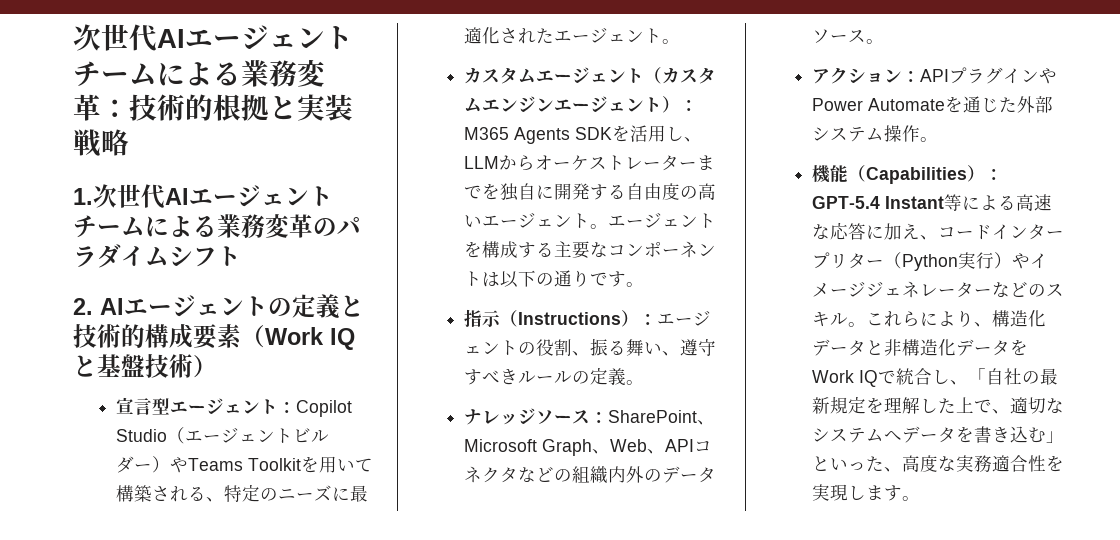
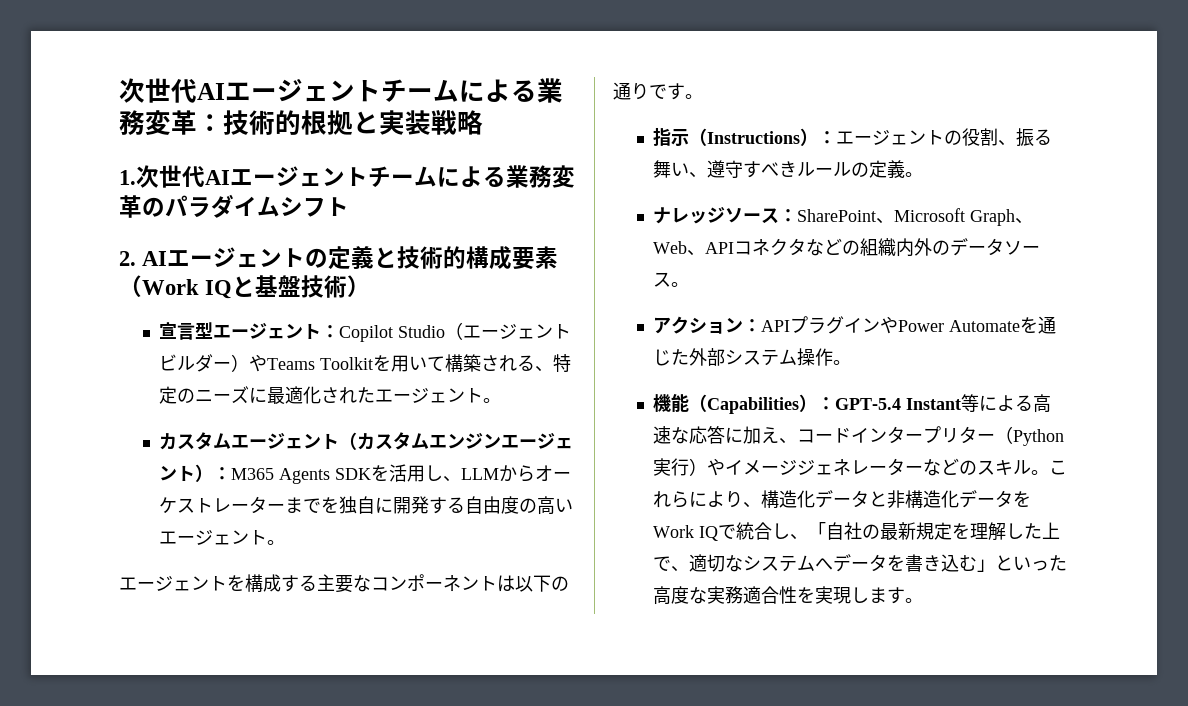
- カスタムエージェント（カスタムエンジンエージェント）：M365 Agents SDKを活用し、LLMからオーケストレーターまでを独自に開発する自由度の高いエージェント。エージェントを構成する主要なコンポーネントは以下の通りです。
+ カスタムエージェント（カスタムエンジンエージェント）：M365 Agents SDKを活用し、LLMからオーケストレーターまでを独自に開発する自由度の高いエージェント。
+ エージェントを構成する主要なコンポーネントは以下の通りです。
- これらにより、構造化データと非構造化データをWork IQで統合し、「自社の最新規定を理解した上で、適切なシステムへデータを書き込む」といった、高度な実務適合性を実現します。
+ これらにより、構造化データと非構造化データをWork IQで統合し、「自社の最新規定を理解した上で、適切なシステムへデータを書き込む」といった高度な実務適合性を実現します。

